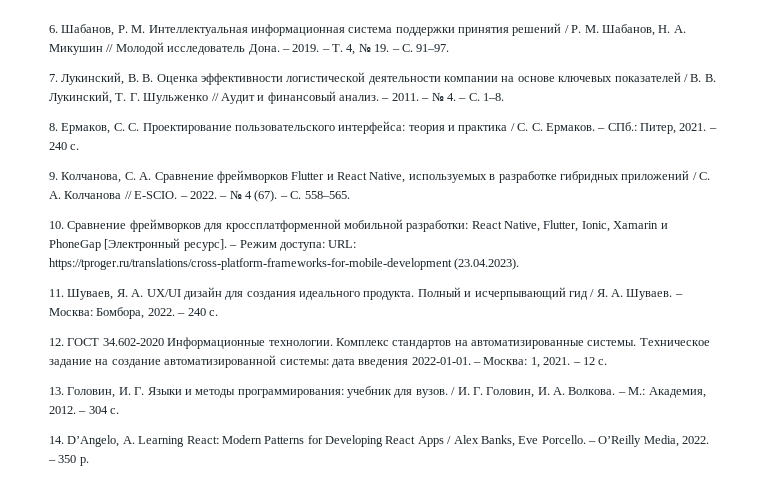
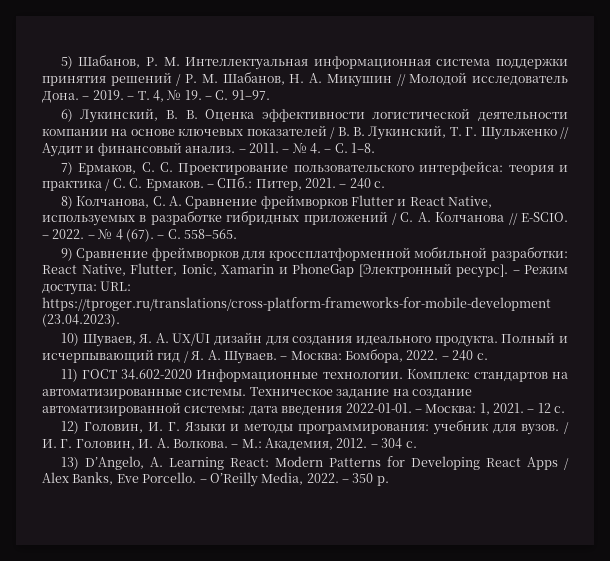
- 6. Шабанов, Р. М. Интеллектуальная информационная система поддержки принятия решений / Р. М. Шабанов, Н. А. Микушин // Молодой исследователь Дона.
+ 5) Шабанов, Р. М. Интеллектуальная информационная система поддержки принятия решений / Р. М. Шабанов, Н. А. Микушин // Молодой исследователь Дона.
- 7. Лукинский, В. В. Оценка эффективности логистической деятельности компании на основе ключевых показателей / В. В. Лукинский, Т. Г. Шульженко // Аудит и финансовый анализ.
+ 6) Лукинский, В. В. Оценка эффективности логистической деятельности компании на основе ключевых показателей / В. В. Лукинский, Т. Г. Шульженко // Аудит и финансовый анализ.
- 8. Ермаков, С. С. Проектирование пользовательского интерфейса: теория и практика / С. С. Ермаков.
+ 7) Ермаков, С. С. Проектирование пользовательского интерфейса: теория и практика / С. С. Ермаков.
- 9. Колчанова, С. А. Сравнение фреймворков Flutter и React Native, используемых в разработке гибридных приложений / С. А. Колчанова // E-SCIO.
+ 8) Колчанова, С. А. Сравнение фреймворков Flutter и React Native, используемых в разработке гибридных приложений / С. А. Колчанова // E-SCIO.
- 10. Сравнение фреймворков для кроссплатформенной мобильной разработки: React Native, Flutter, Ionic, Xamarin и PhoneGap [Электронный ресурс].
+ 9) Сравнение фреймворков для кроссплатформенной мобильной разработки: React Native, Flutter, Ionic, Xamarin и PhoneGap [Электронный ресурс].
- 11. Шуваев, Я. А. UX/UI дизайн для создания идеального продукта.
+ 10) Шуваев, Я. А. UX/UI дизайн для создания идеального продукта.
- 12. ГОСТ 34.602-2020 Информационные технологии.
+ 11) ГОСТ 34.602-2020 Информационные технологии.
- 13. Головин, И. Г. Языки и методы программирования: учебник для вузов.
+ 12) Головин, И. Г. Языки и методы программирования: учебник для вузов.
- 14. D’Angelo, A. Learning React: Modern Patterns for Developing React Apps / Alex Banks, Eve Porcello.
+ 13) D’Angelo, A. Learning React: Modern Patterns for Developing React Apps / Alex Banks, Eve Porcello.

